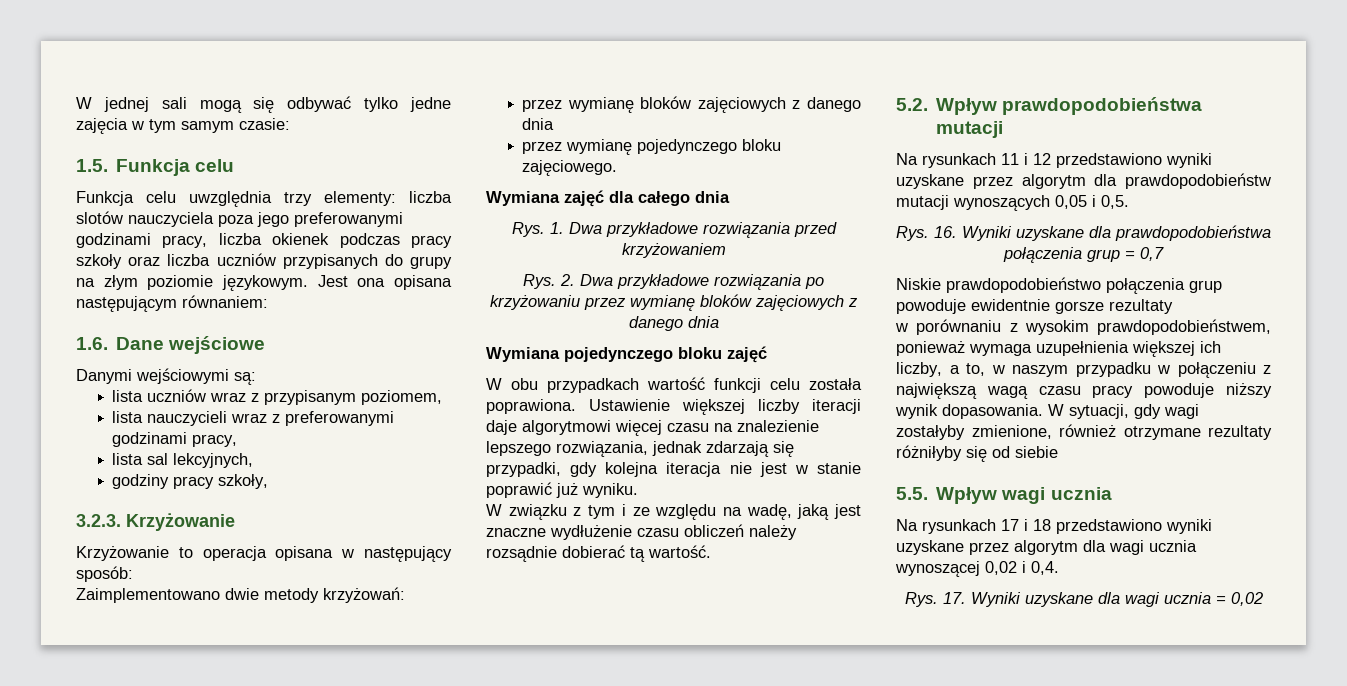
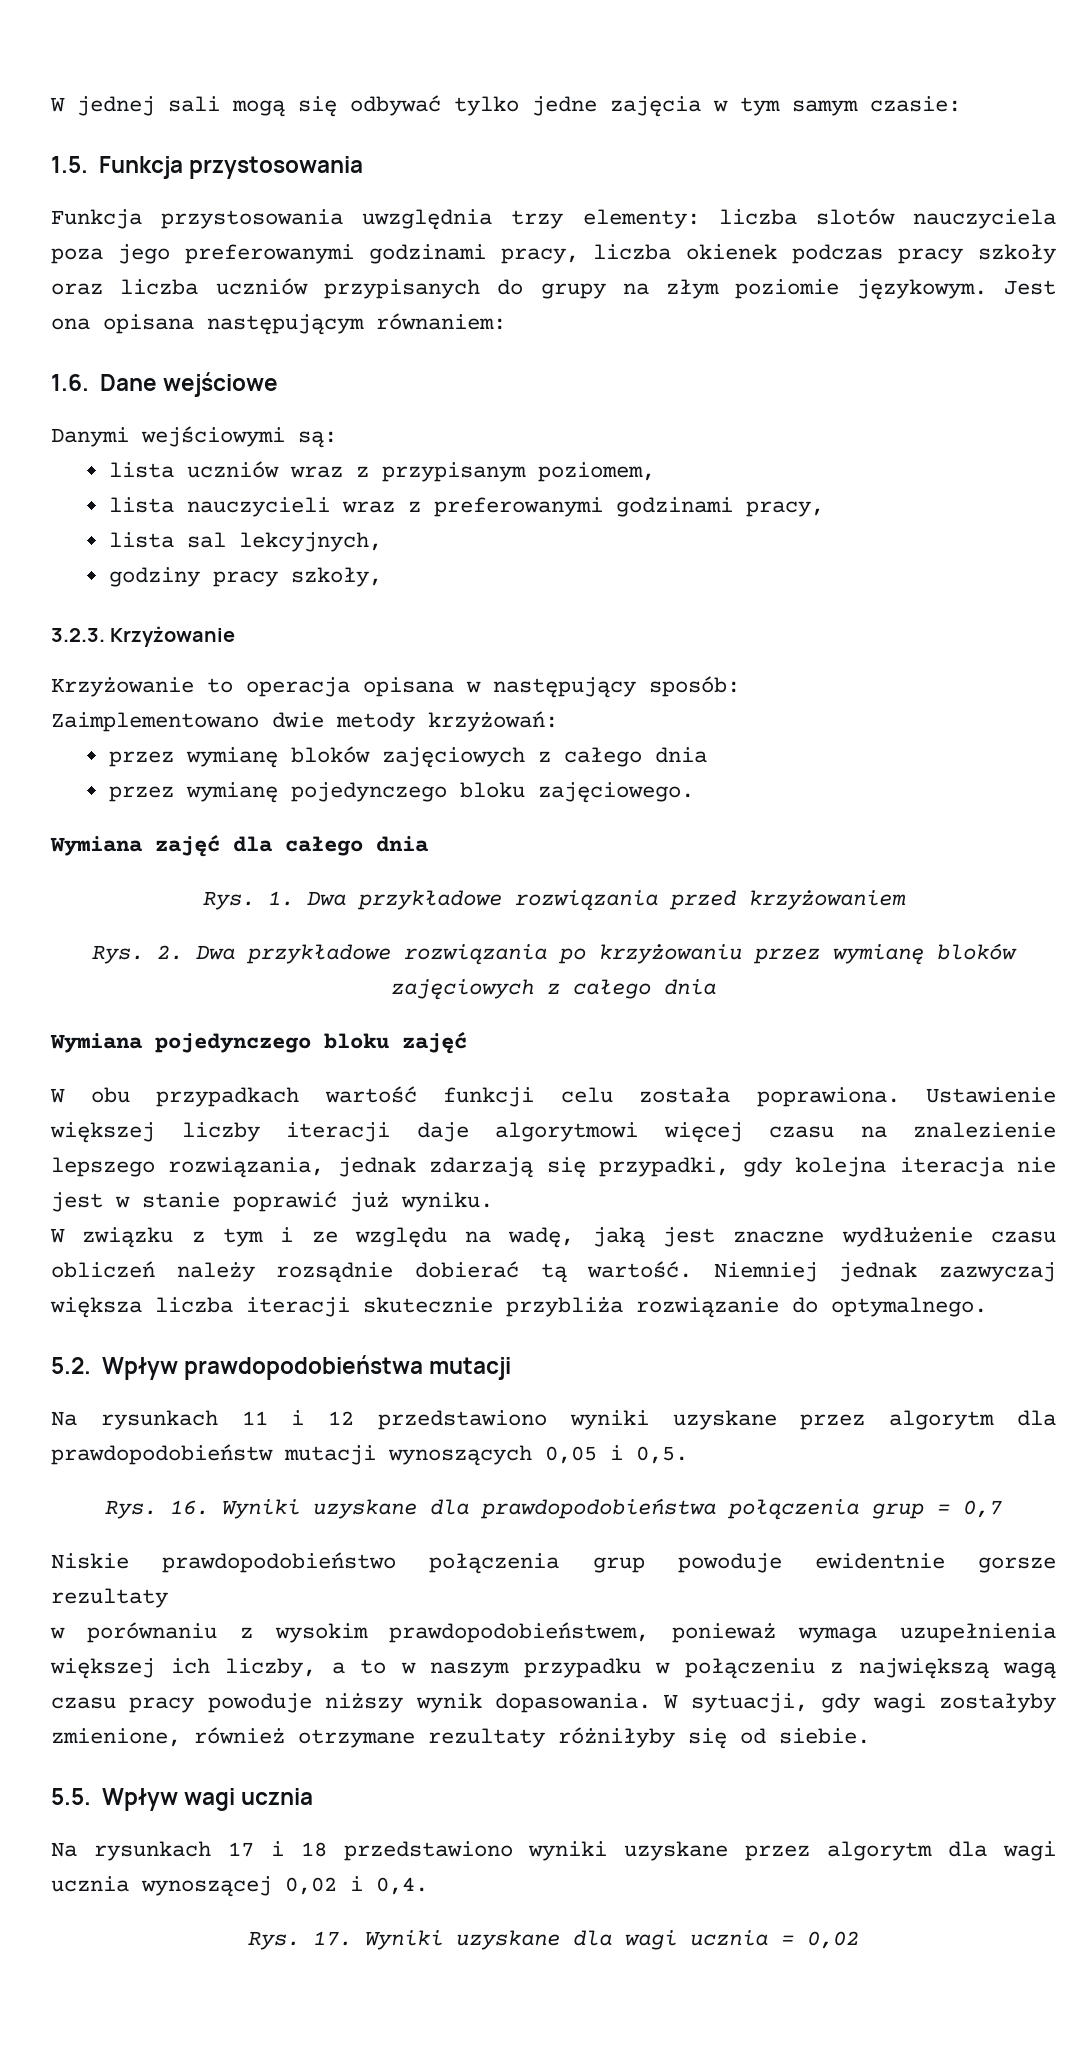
- 1.5. Funkcja celu
- Funkcja celu uwzględnia trzy elementy: liczba slotów nauczyciela poza jego preferowanymi godzinami pracy, liczba okienek podczas pracy szkoły oraz liczba uczniów przypisanych do grupy na złym poziomie językowym.
+ 1.5. Funkcja przystosowania
+ Funkcja przystosowania uwzględnia trzy elementy: liczba slotów nauczyciela poza jego preferowanymi godzinami pracy, liczba okienek podczas pracy szkoły oraz liczba uczniów przypisanych do grupy na złym poziomie językowym.
  Zaimplementowano dwie metody krzyżowań:
- przez wymianę bloków zajęciowych z danego dnia
+ przez wymianę bloków zajęciowych z całego dnia
- Rys. 2. Dwa przykładowe rozwiązania po krzyżowaniu przez wymianę bloków zajęciowych z danego dnia
+ Rys. 2. Dwa przykładowe rozwiązania po krzyżowaniu przez wymianę bloków zajęciowych z całego dnia
+ Niemniej jednak zazwyczaj większa liczba iteracji skutecznie przybliża rozwiązanie do optymalnego.
- w porównaniu z wysokim prawdopodobieństwem, ponieważ wymaga uzupełnienia większej ich liczby, a to, w naszym przypadku w połączeniu z największą wagą czasu pracy powoduje niższy wynik dopasowania.
+ w porównaniu z wysokim prawdopodobieństwem, ponieważ wymaga uzupełnienia większej ich liczby, a to w naszym przypadku w połączeniu z największą wagą czasu pracy powoduje niższy wynik dopasowania.
- W sytuacji, gdy wagi zostałyby zmienione, również otrzymane rezultaty różniłyby się od siebie
+ W sytuacji, gdy wagi zostałyby zmienione, również otrzymane rezultaty różniłyby się od siebie.

